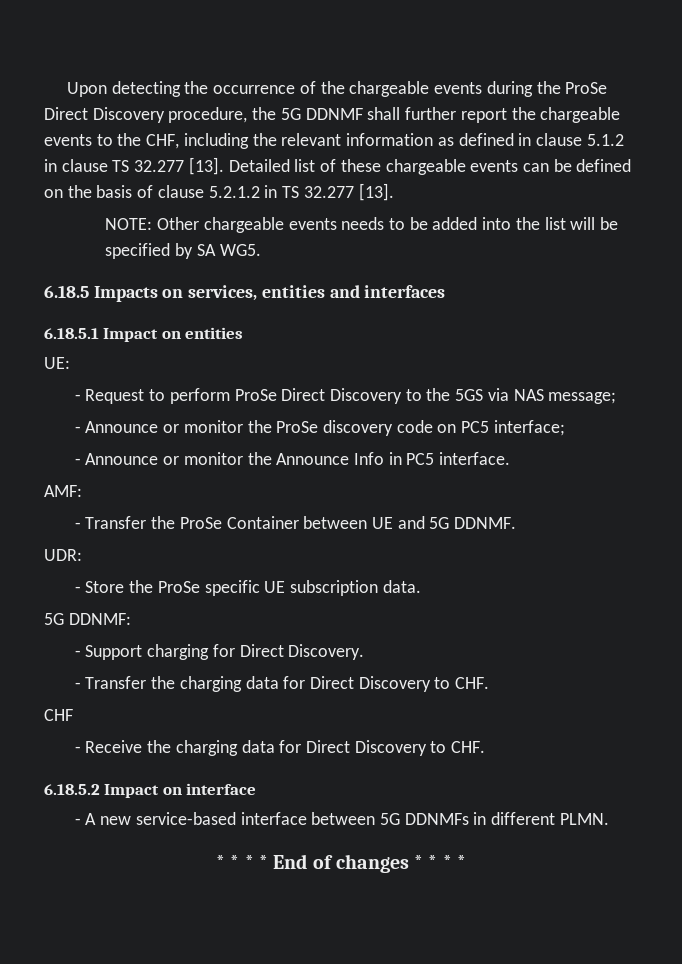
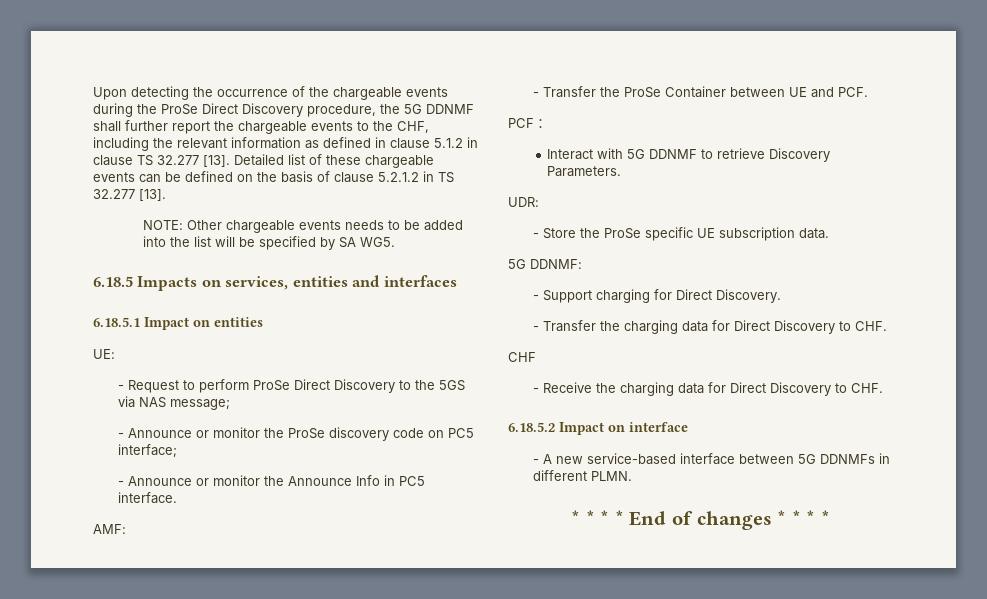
- - Transfer the ProSe Container between UE and 5G DDNMF.
+ - Transfer the ProSe Container between UE and PCF.
+ PCF：
+ Interact with 5G DDNMF to retrieve Discovery Parameters.

